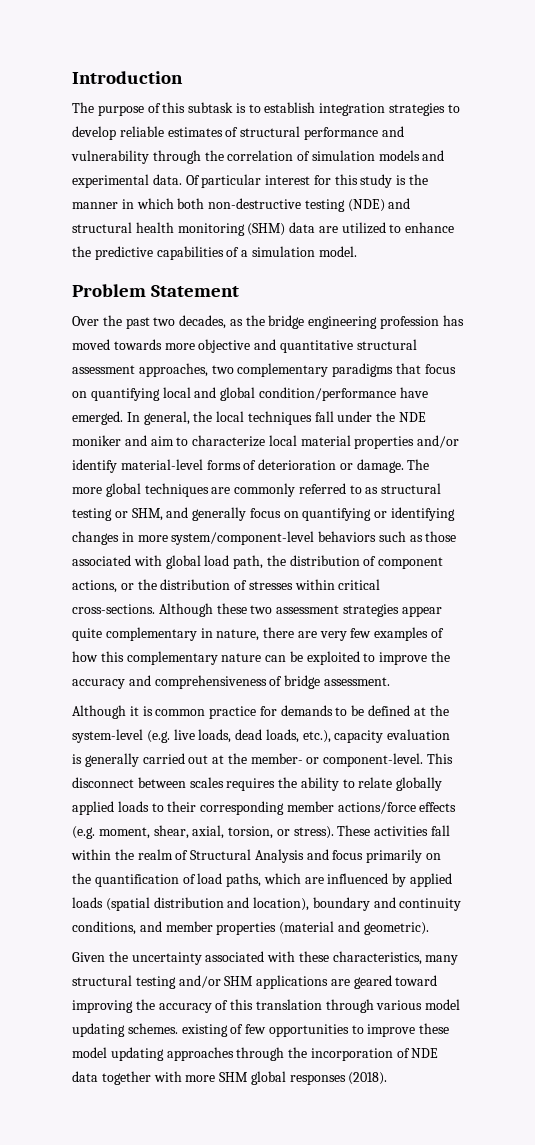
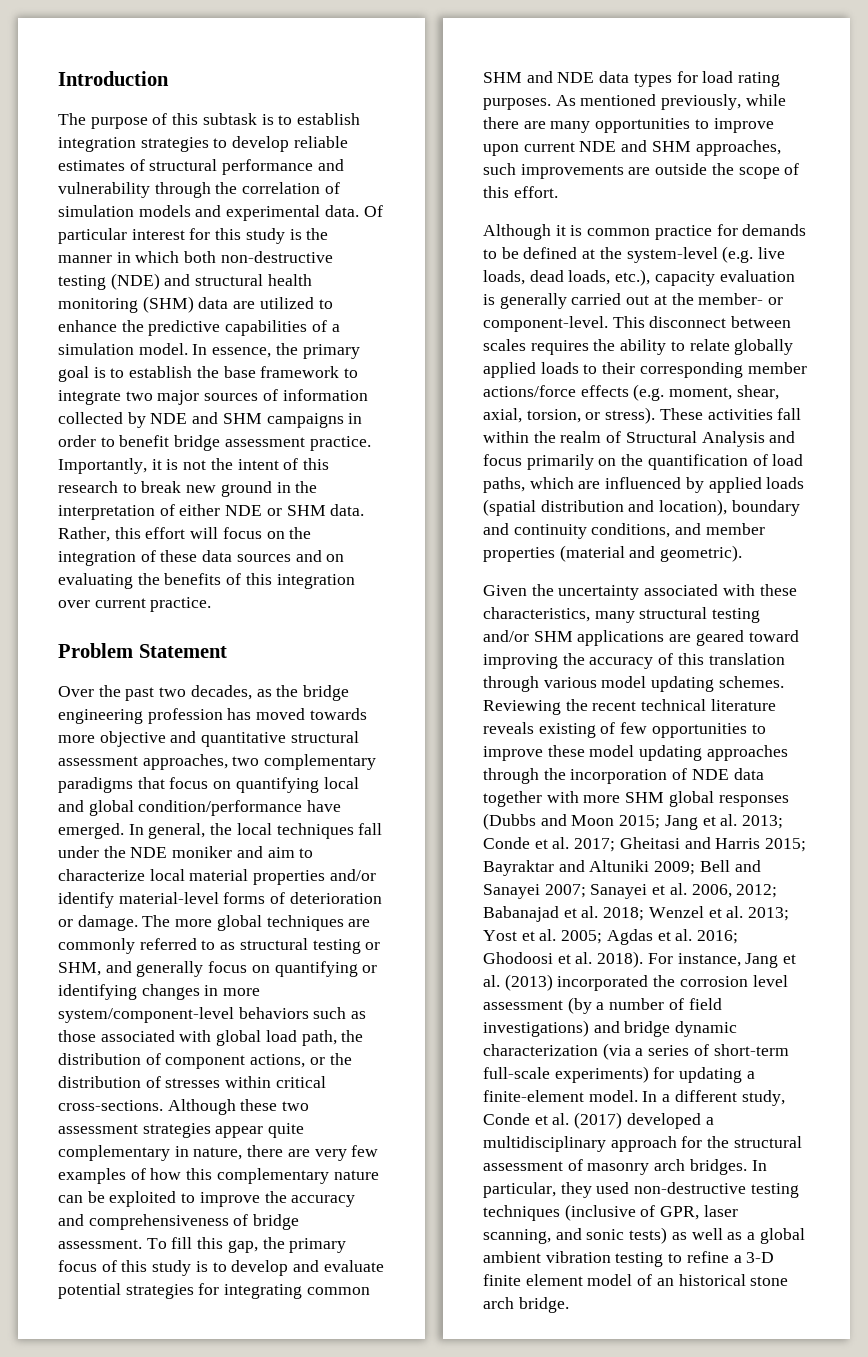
+ In essence, the primary goal is to establish the base framework to integrate two major sources of information collected by NDE and SHM campaigns in order to benefit bridge assessment practice. Importantly, it is not the intent of this research to break new ground in the interpretation of either NDE or SHM data. Rather, this effort will focus on the integration of these data sources and on evaluating the benefits of this integration over current practice.
+ To fill this gap, the primary focus of this study is to develop and evaluate potential strategies for integrating common SHM and NDE data types for load rating purposes. As mentioned previously, while there are many opportunities to improve upon current NDE and SHM approaches, such improvements are outside the scope of this effort.
- Given the uncertainty associated with these characteristics, many structural testing and/or SHM applications are geared toward improving the accuracy of this translation through various model updating schemes. existing of few opportunities to improve these model updating approaches through the incorporation of NDE data together with more SHM global responses (2018).
+ Given the uncertainty associated with these characteristics, many structural testing and/or SHM applications are geared toward improving the accuracy of this translation through various model updating schemes. Reviewing the recent technical literature reveals existing of few opportunities to improve these model updating approaches through the incorporation of NDE data together with more SHM global responses (Dubbs and Moon 2015; Jang et al. 2013; Conde et al. 2017; Gheitasi and Harris 2015; Bayraktar and Altuniki 2009; Bell and Sanayei 2007; Sanayei et al. 2006, 2012; Babanajad et al. 2018; Wenzel et al. 2013; Yost et al. 2005; Agdas et al. 2016; Ghodoosi et al. 2018). For instance, Jang et al. (2013) incorporated the corrosion level assessment (by a number of field investigations) and bridge dynamic characterization (via a series of short-term full-scale experiments) for updating a finite-element model. In a different study, Conde et al. (2017) developed a multidisciplinary approach for the structural assessment of masonry arch bridges. In particular, they used non-destructive testing techniques (inclusive of GPR, laser scanning, and sonic tests) as well as a global ambient vibration testing to refine a 3-D finite element model of an historical stone arch bridge.

